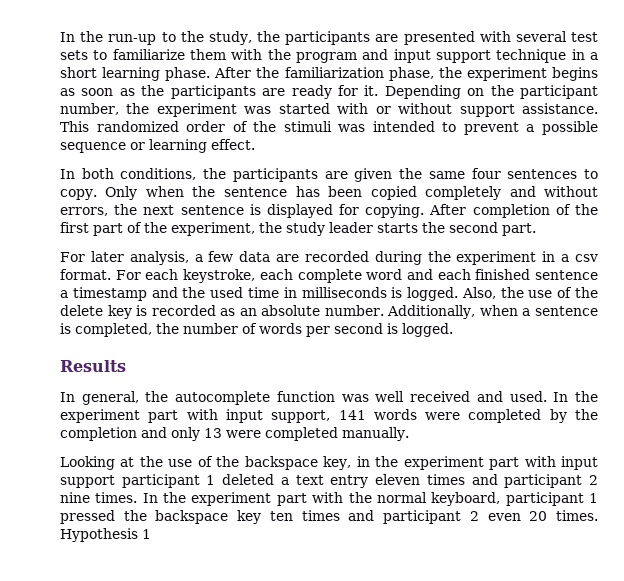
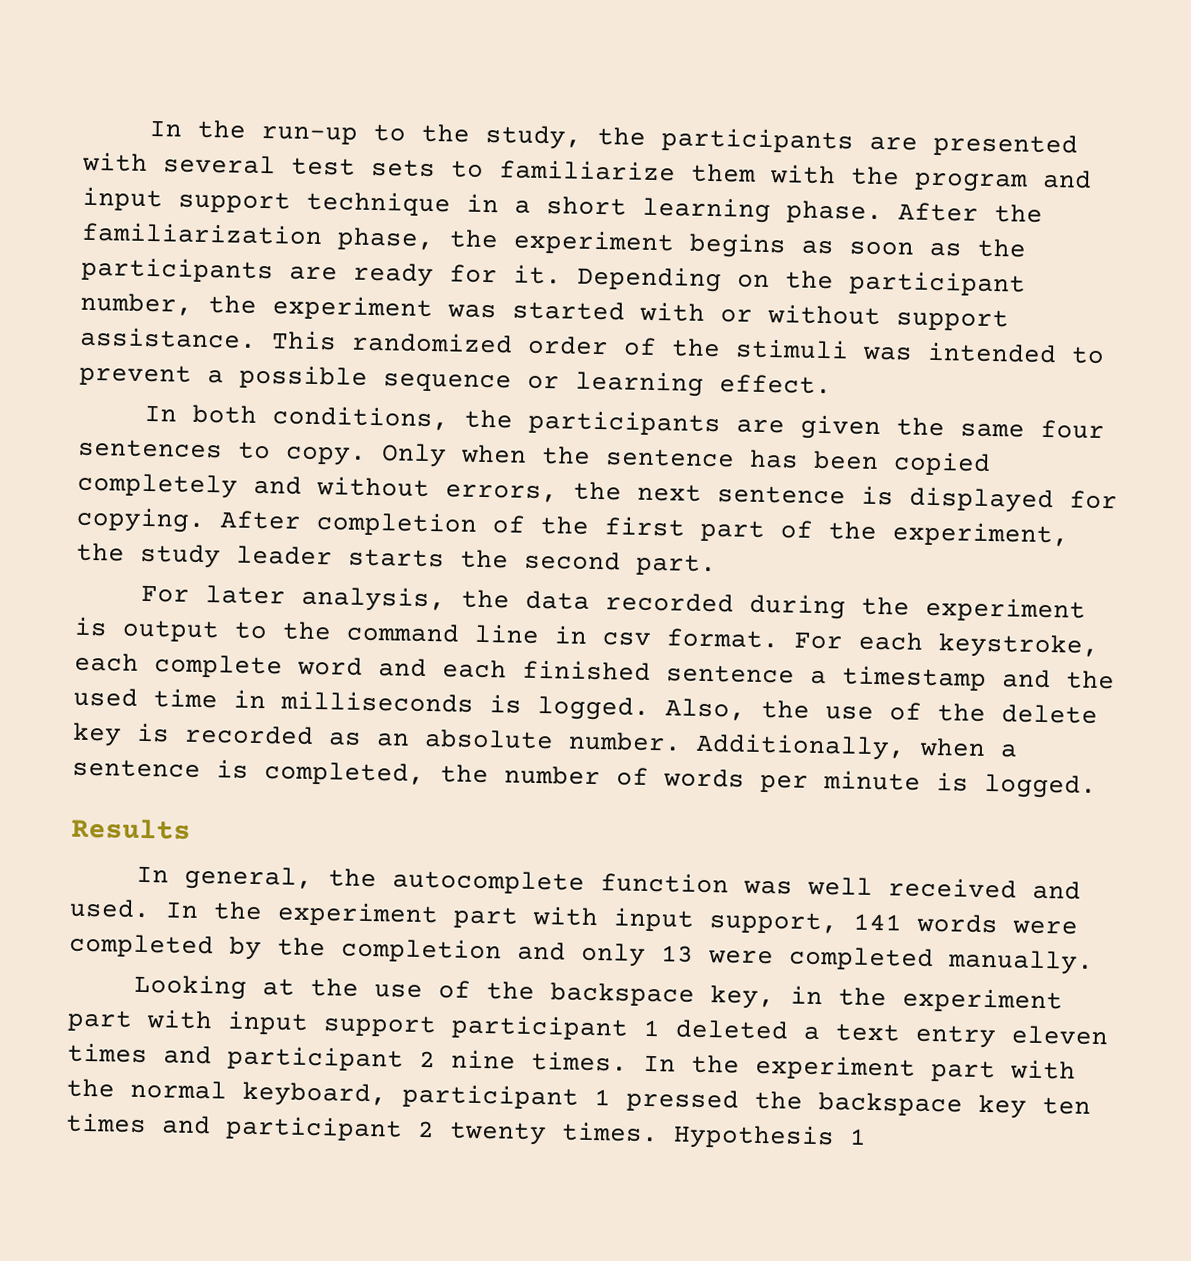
- For later analysis, a few data are recorded during the experiment in a csv format.
+ For later analysis, the data recorded during the experiment is output to the command line in csv format.
- Additionally, when a sentence is completed, the number of words per second is logged.
+ Additionally, when a sentence is completed, the number of words per minute is logged.
- In the experiment part with the normal keyboard, participant 1 pressed the backspace key ten times and participant 2 even 20 times.
+ In the experiment part with the normal keyboard, participant 1 pressed the backspace key ten times and participant 2 twenty times.

